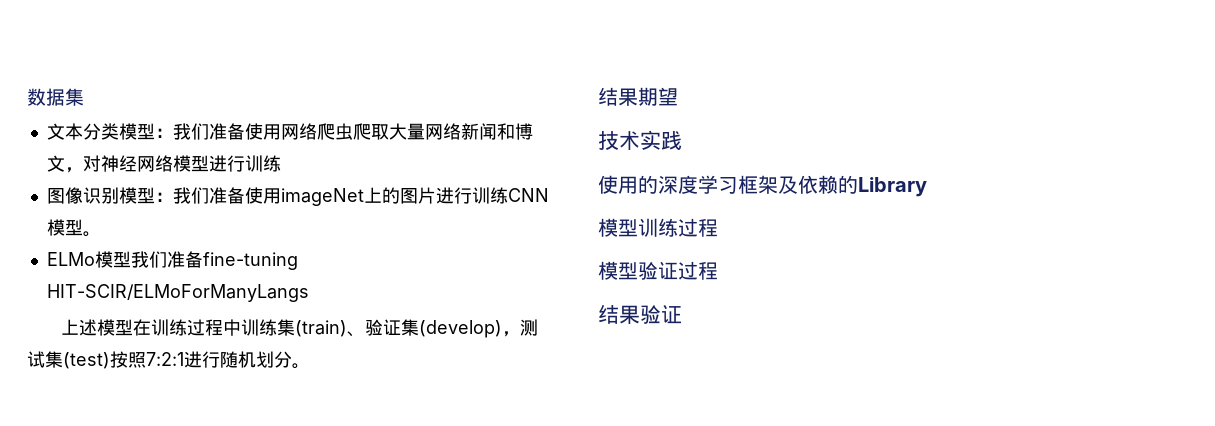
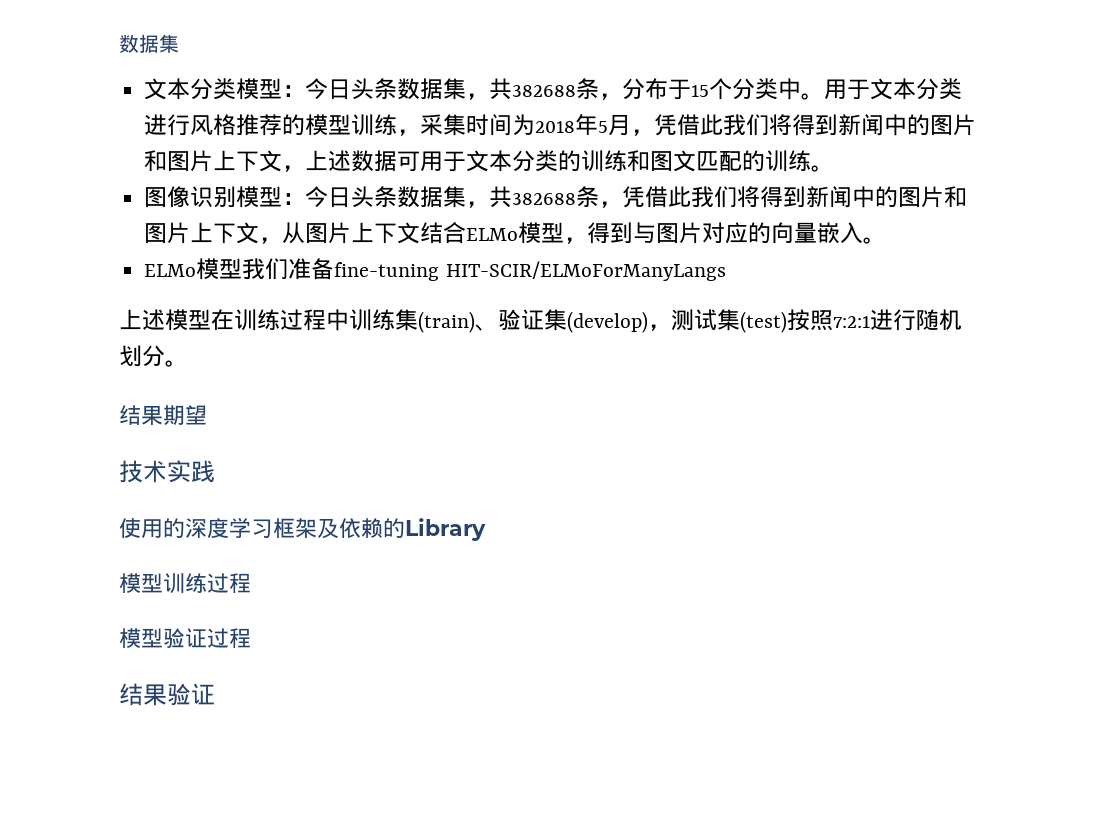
- 文本分类模型：我们准备使用网络爬虫爬取大量网络新闻和博文，对神经网络模型进行训练
- 图像识别模型：我们准备使用imageNet上的图片进行训练CNN模型。
+ 文本分类模型：今日头条数据集，共382688条，分布于15个分类中。用于文本分类进行风格推荐的模型训练，采集时间为2018年5月，凭借此我们将得到新闻中的图片和图片上下文，上述数据可用于文本分类的训练和图文匹配的训练。
+ 图像识别模型：今日头条数据集，共382688条，凭借此我们将得到新闻中的图片和图片上下文，从图片上下文结合ELMo模型，得到与图片对应的向量嵌入。

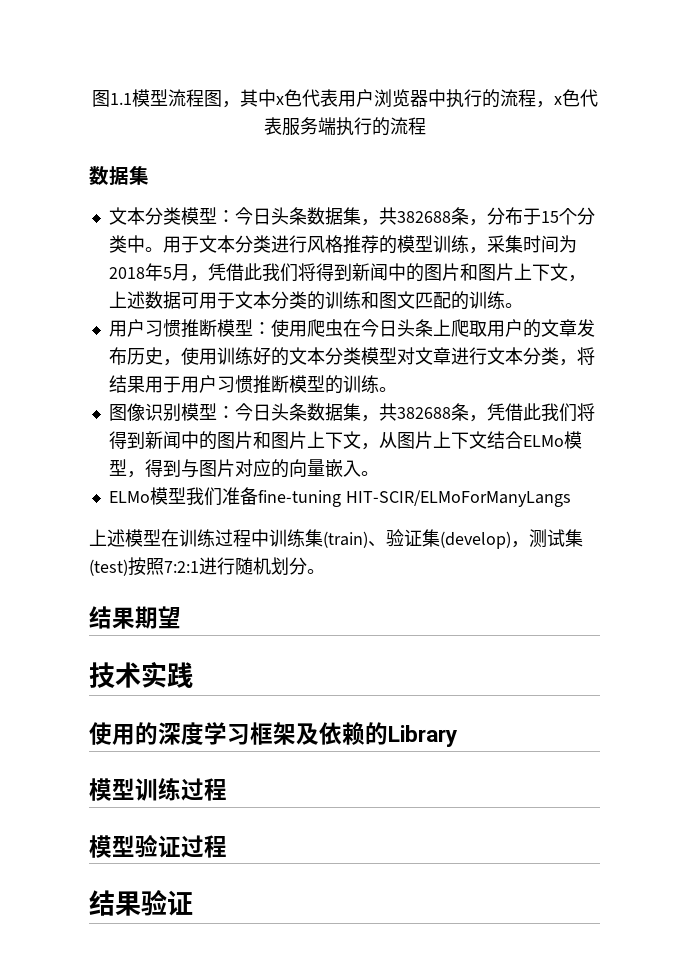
+ 图1.1模型流程图，其中x色代表用户浏览器中执行的流程，x色代表服务端执行的流程
+ 用户习惯推断模型：使用爬虫在今日头条上爬取用户的文章发布历史，使用训练好的文本分类模型对文章进行文本分类，将结果用于用户习惯推断模型的训练。

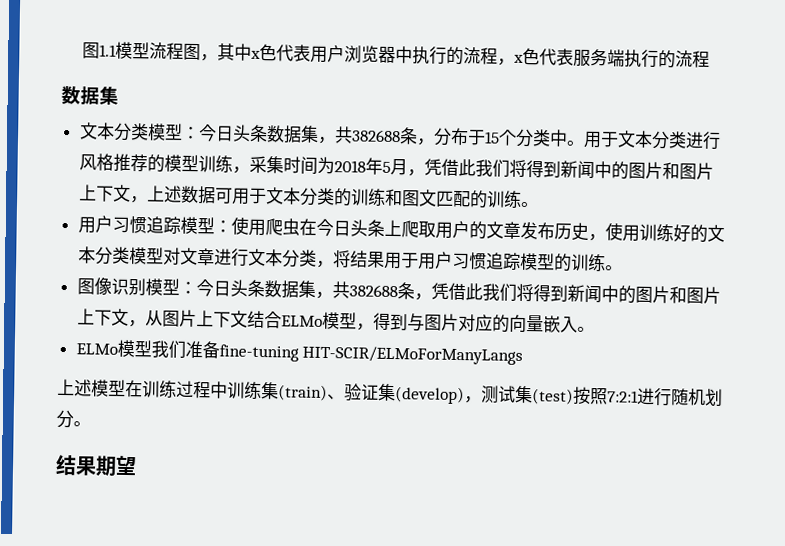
- 用户习惯推断模型：使用爬虫在今日头条上爬取用户的文章发布历史，使用训练好的文本分类模型对文章进行文本分类，将结果用于用户习惯推断模型的训练。
+ 用户习惯追踪模型：使用爬虫在今日头条上爬取用户的文章发布历史，使用训练好的文本分类模型对文章进行文本分类，将结果用于用户习惯追踪模型的训练。
- 技术实践
- 使用的深度学习框架及依赖的Library
- 模型训练过程
- 模型验证过程
- 结果验证

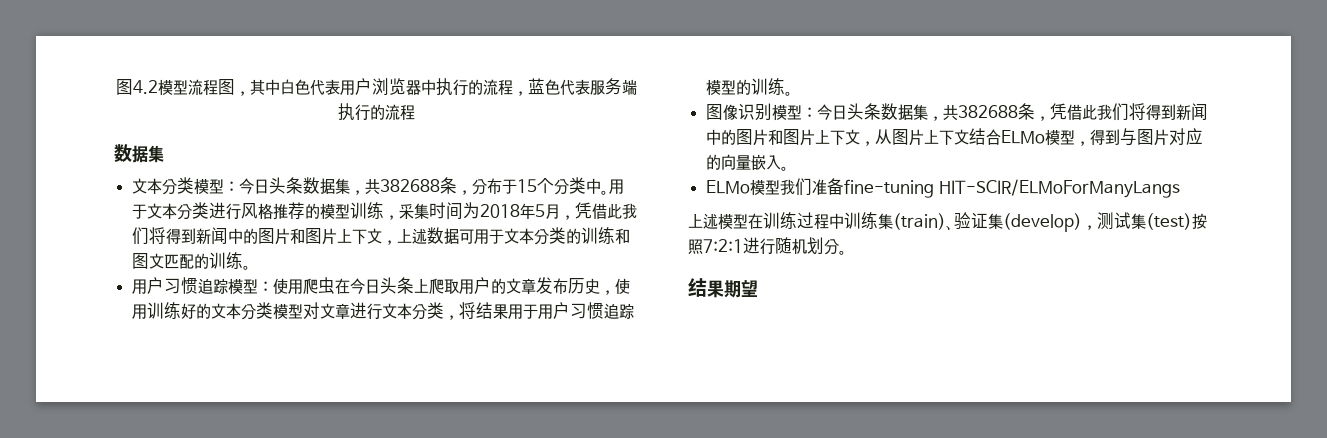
- 图1.1模型流程图，其中x色代表用户浏览器中执行的流程，x色代表服务端执行的流程
+ 图4.2模型流程图，其中白色代表用户浏览器中执行的流程，蓝色代表服务端执行的流程

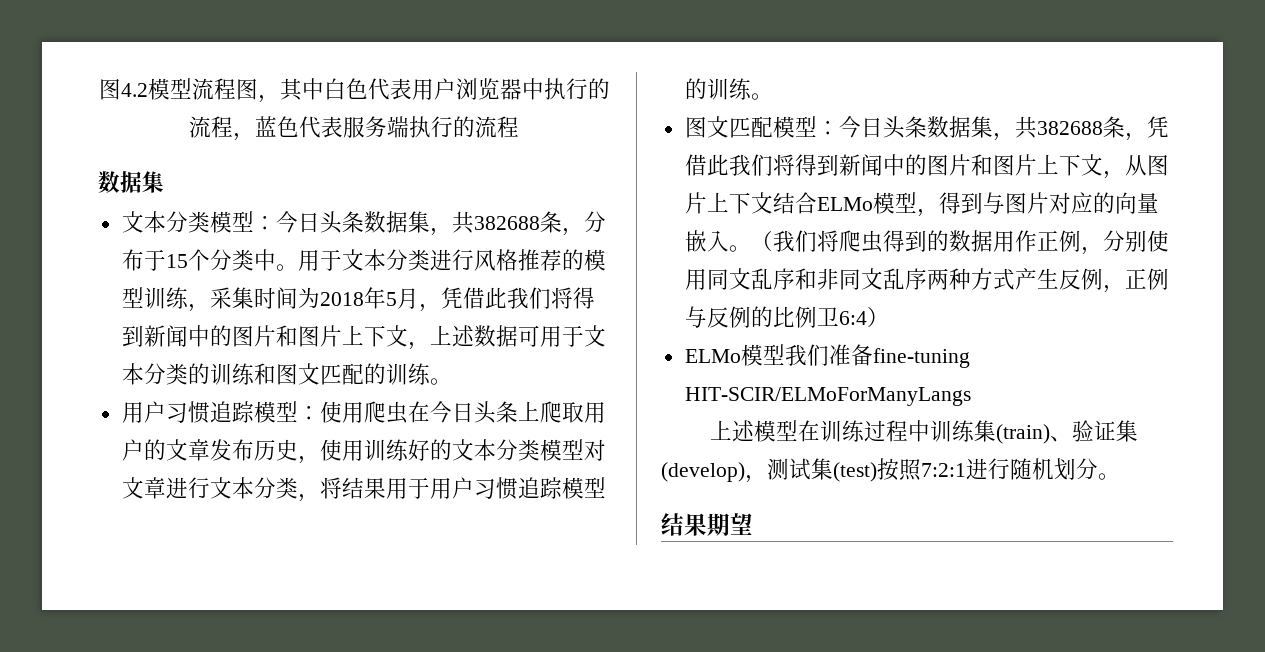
- 图像识别模型：今日头条数据集，共382688条，凭借此我们将得到新闻中的图片和图片上下文，从图片上下文结合ELMo模型，得到与图片对应的向量嵌入。
+ 图文匹配模型：今日头条数据集，共382688条，凭借此我们将得到新闻中的图片和图片上下文，从图片上下文结合ELMo模型，得到与图片对应的向量嵌入。（我们将爬虫得到的数据用作正例，分别使用同文乱序和非同文乱序两种方式产生反例，正例与反例的比例卫6:4）

